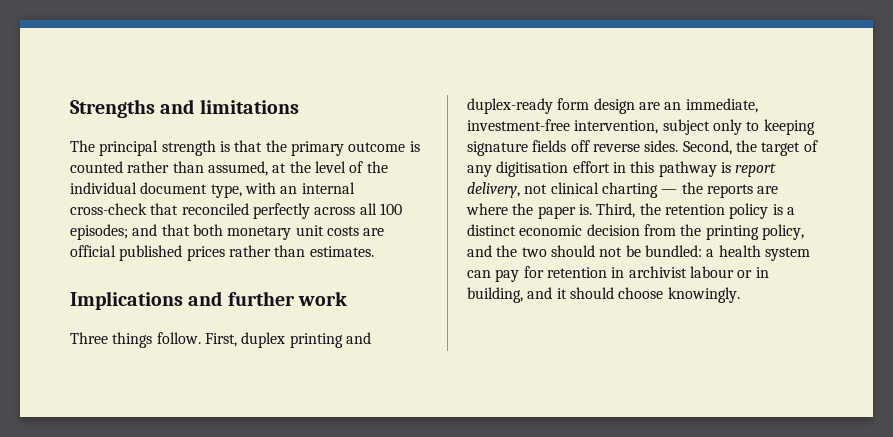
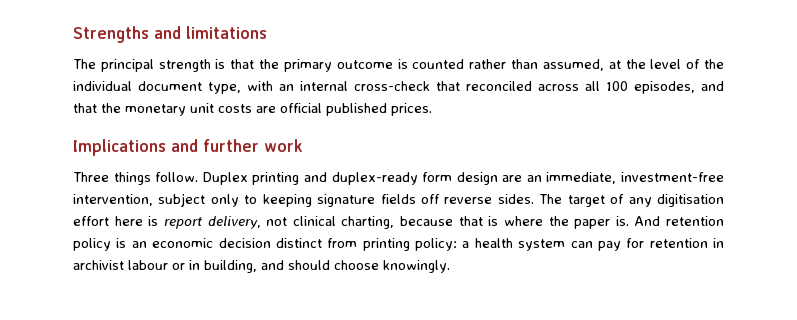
- The principal strength is that the primary outcome is counted rather than assumed, at the level of the individual document type, with an internal cross-check that reconciled perfectly across all 100 episodes; and that both monetary unit costs are official published prices rather than estimates.
+ The principal strength is that the primary outcome is counted rather than assumed, at the level of the individual document type, with an internal cross-check that reconciled across all 100 episodes, and that the monetary unit costs are official published prices.
- First, duplex printing and duplex-ready form design are an immediate, investment-free intervention, subject only to keeping signature fields off reverse sides.
+ Duplex printing and duplex-ready form design are an immediate, investment-free intervention, subject only to keeping signature fields off reverse sides.
- Second, the target of any digitisation effort in this pathway is report delivery, not clinical charting — the reports are where the paper is.
+ The target of any digitisation effort here is report delivery, not clinical charting, because that is where the paper is.
- Third, the retention policy is a distinct economic decision from the printing policy, and the two should not be bundled: a health system can pay for retention in archivist labour or in building, and it should choose knowingly.
+ And retention policy is an economic decision distinct from printing policy: a health system can pay for retention in archivist labour or in building, and should choose knowingly.

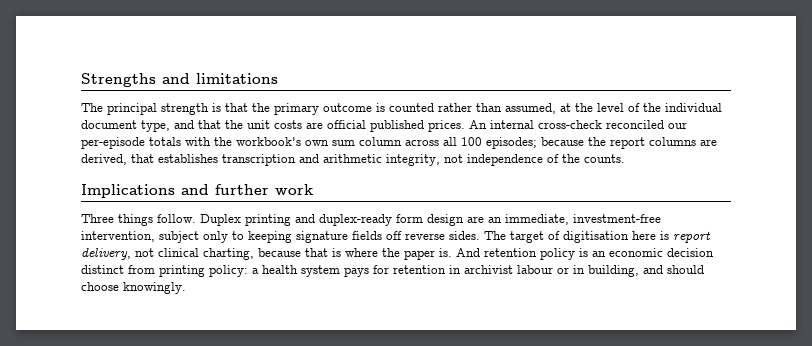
- The principal strength is that the primary outcome is counted rather than assumed, at the level of the individual document type, with an internal cross-check that reconciled across all 100 episodes, and that the monetary unit costs are official published prices.
+ The principal strength is that the primary outcome is counted rather than assumed, at the level of the individual document type, and that the unit costs are official published prices. An internal cross-check reconciled our per-episode totals with the workbook's own sum column across all 100 episodes; because the report columns are derived, that establishes transcription and arithmetic integrity, not independence of the counts.
- The target of any digitisation effort here is report delivery, not clinical charting, because that is where the paper is.
+ The target of digitisation here is report delivery, not clinical charting, because that is where the paper is.
- And retention policy is an economic decision distinct from printing policy: a health system can pay for retention in archivist labour or in building, and should choose knowingly.
+ And retention policy is an economic decision distinct from printing policy: a health system pays for retention in archivist labour or in building, and should choose knowingly.

